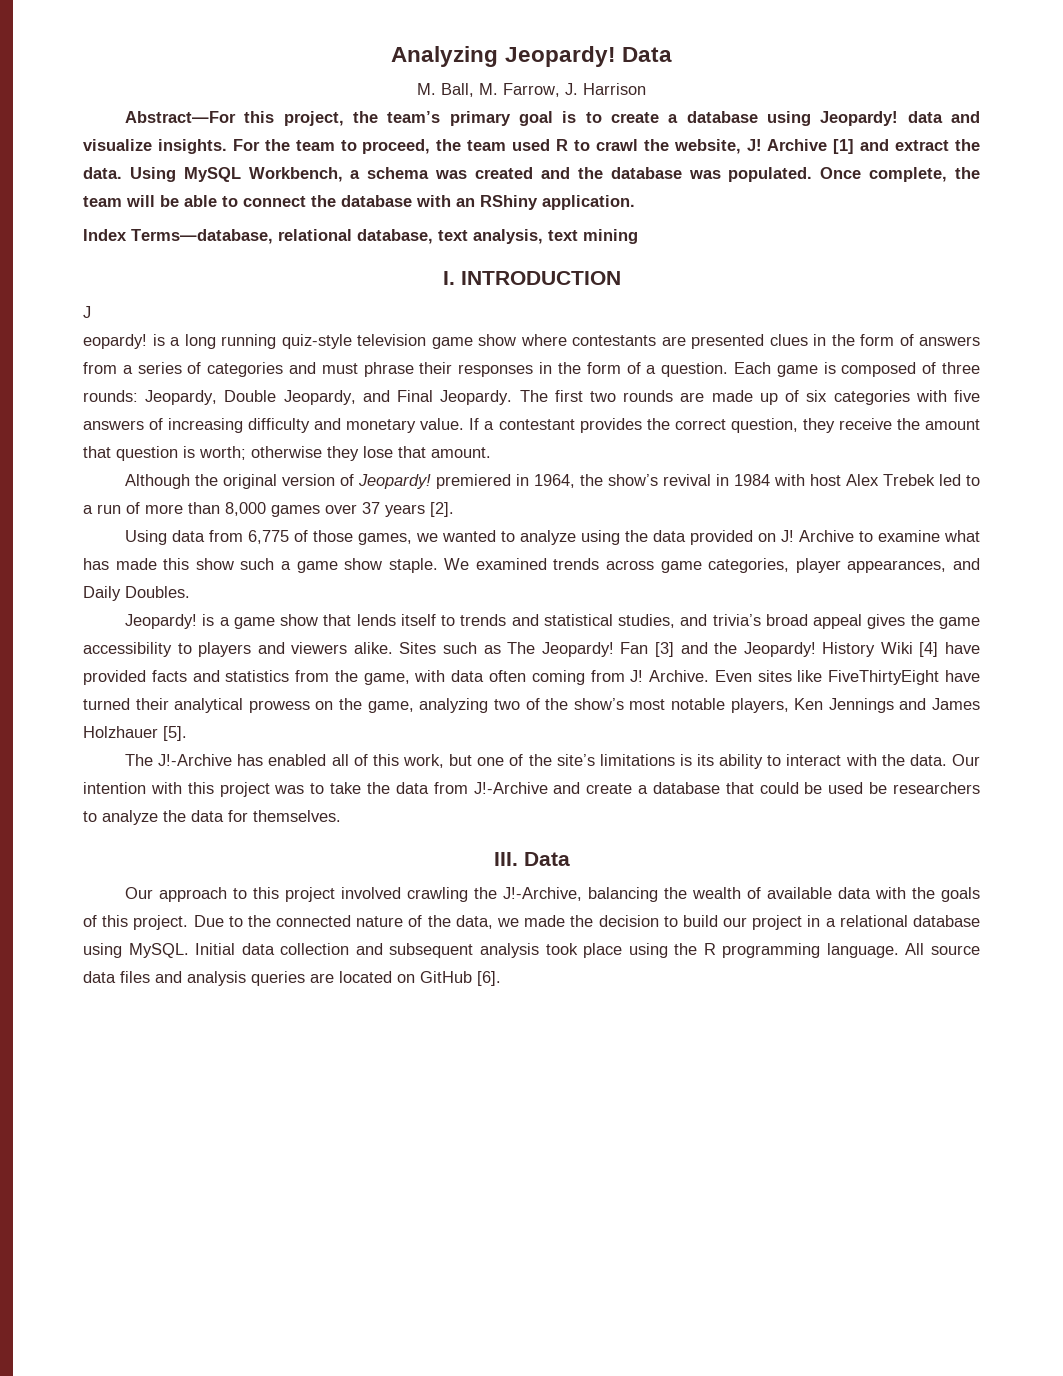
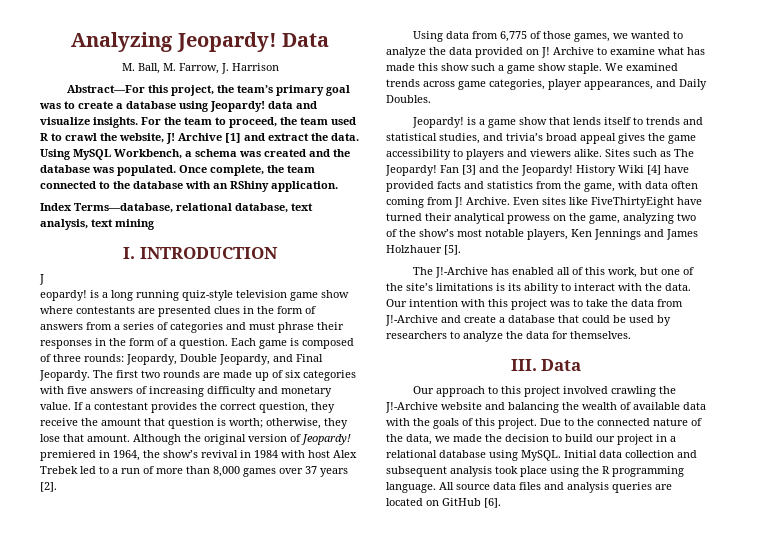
- Abstract—For this project, the team’s primary goal is to create a database using Jeopardy! data and visualize insights.
+ Abstract—For this project, the team’s primary goal was to create a database using Jeopardy! data and visualize insights.
- Once complete, the team will be able to connect the database with an RShiny application.
+ Once complete, the team connected to the database with an RShiny application.
- If a contestant provides the correct question, they receive the amount that question is worth; otherwise they lose that amount.
- Although the original version of Jeopardy! premiered in 1964, the show’s revival in 1984 with host Alex Trebek led to a run of more than 8,000 games over 37 years [2].
+ If a contestant provides the correct question, they receive the amount that question is worth; otherwise, they lose that amount. Although the original version of Jeopardy! premiered in 1964, the show’s revival in 1984 with host Alex Trebek led to a run of more than 8,000 games over 37 years [2].
- Using data from 6,775 of those games, we wanted to analyze using the data provided on J!
+ Using data from 6,775 of those games, we wanted to analyze the data provided on J!
- Our intention with this project was to take the data from J!-Archive and create a database that could be used be researchers to analyze the data for themselves.
+ Our intention with this project was to take the data from J!-Archive and create a database that could be used by researchers to analyze the data for themselves.
- Our approach to this project involved crawling the J!-Archive, balancing the wealth of available data with the goals of this project.
+ Our approach to this project involved crawling the J!-Archive website and balancing the wealth of available data with the goals of this project.

